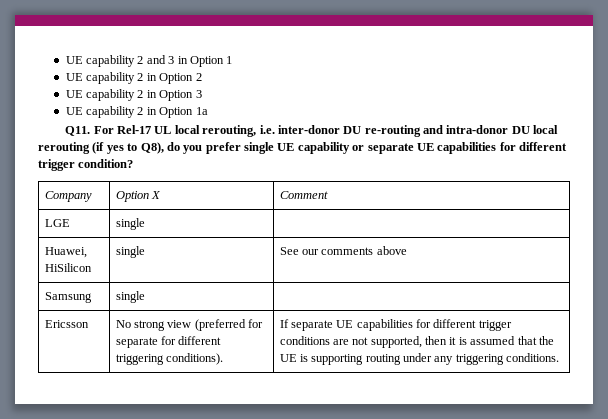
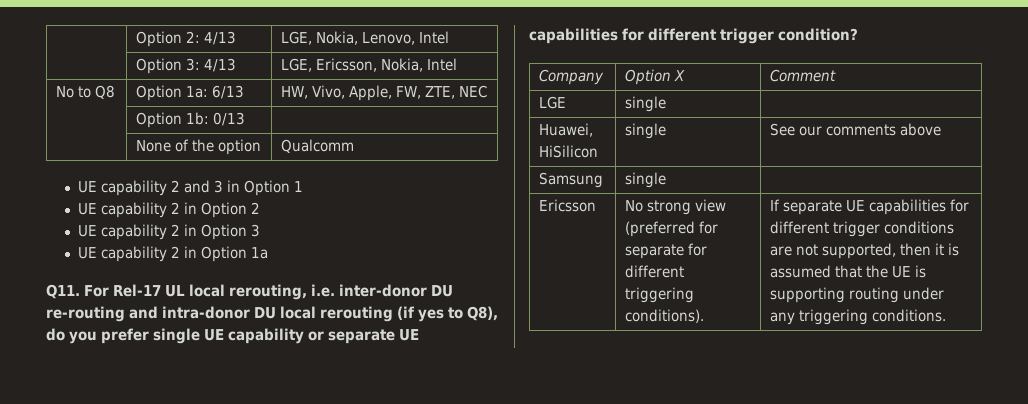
+ | Option 2: 4/13 | LGE, Nokia, Lenovo, Intel
+ | Option 3: 4/13 | LGE, Ericsson, Nokia, Intel
+ No to Q8 | Option 1a: 6/13 | HW, Vivo, Apple, FW, ZTE, NEC
+ | Option 1b: 0/13 |
+ | None of the option | Qualcomm

